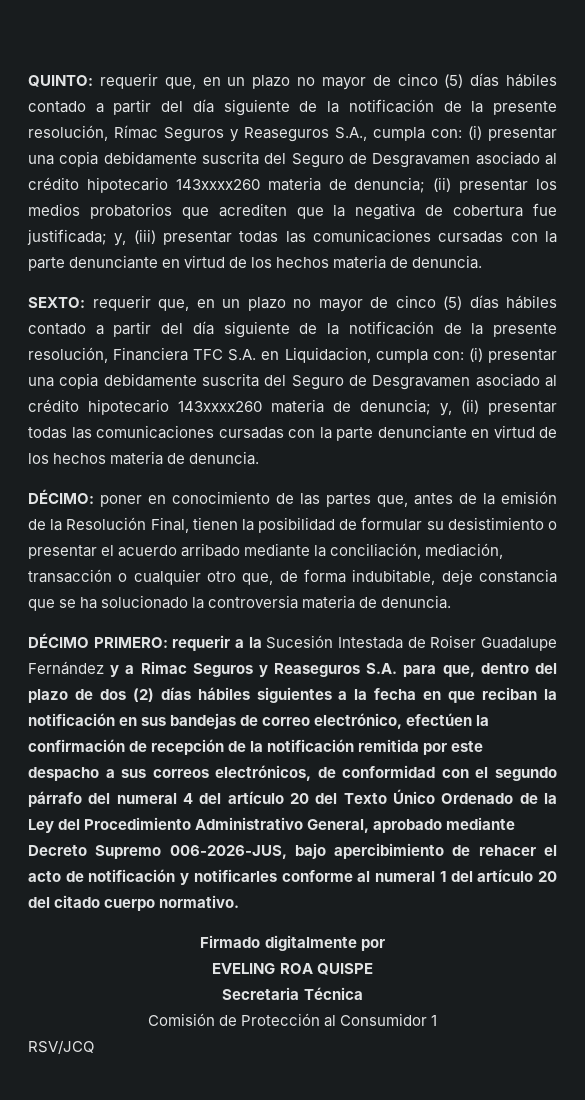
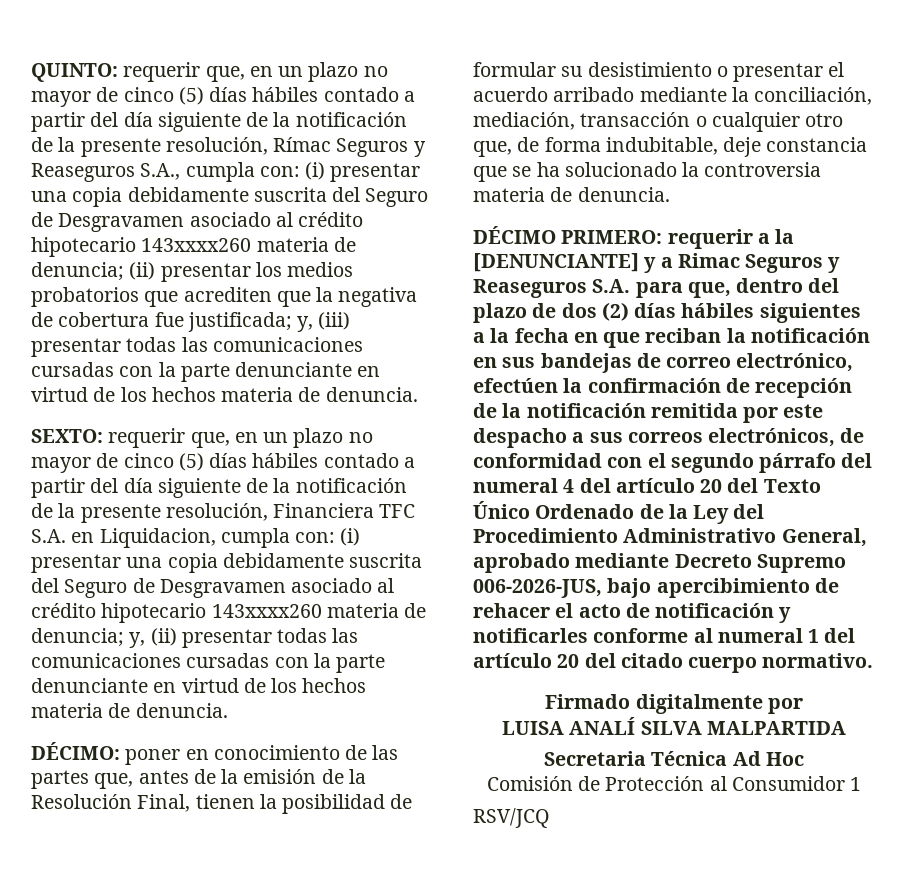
- requerir a la Sucesión Intestada de Roiser Guadalupe Fernández y a Rimac Seguros y Reaseguros S.A. para que, dentro del plazo de dos (2) días hábiles siguientes a la fecha en que reciban la notificación en sus bandejas de correo electrónico, efectúen la confirmación de recepción de la notificación remitida por este despacho a sus correos electrónicos, de conformidad con el segundo párrafo del numeral 4 del artículo 20 del Texto Único Ordenado de la Ley del Procedimiento Administrativo General, aprobado mediante Decreto Supremo 006-2026-JUS, bajo apercibimiento de rehacer el acto de notificación y notificarles conforme al numeral 1 del artículo 20 del citado cuerpo normativo.
+ requerir a la [DENUNCIANTE] y a Rimac Seguros y Reaseguros S.A. para que, dentro del plazo de dos (2) días hábiles siguientes a la fecha en que reciban la notificación en sus bandejas de correo electrónico, efectúen la confirmación de recepción de la notificación remitida por este despacho a sus correos electrónicos, de conformidad con el segundo párrafo del numeral 4 del artículo 20 del Texto Único Ordenado de la Ley del Procedimiento Administrativo General, aprobado mediante Decreto Supremo 006-2026-JUS, bajo apercibimiento de rehacer el acto de notificación y notificarles conforme al numeral 1 del artículo 20 del citado cuerpo normativo.
- EVELING ROA QUISPE
+ LUISA ANALÍ SILVA MALPARTIDA
- Secretaria Técnica
+ Secretaria Técnica Ad Hoc

